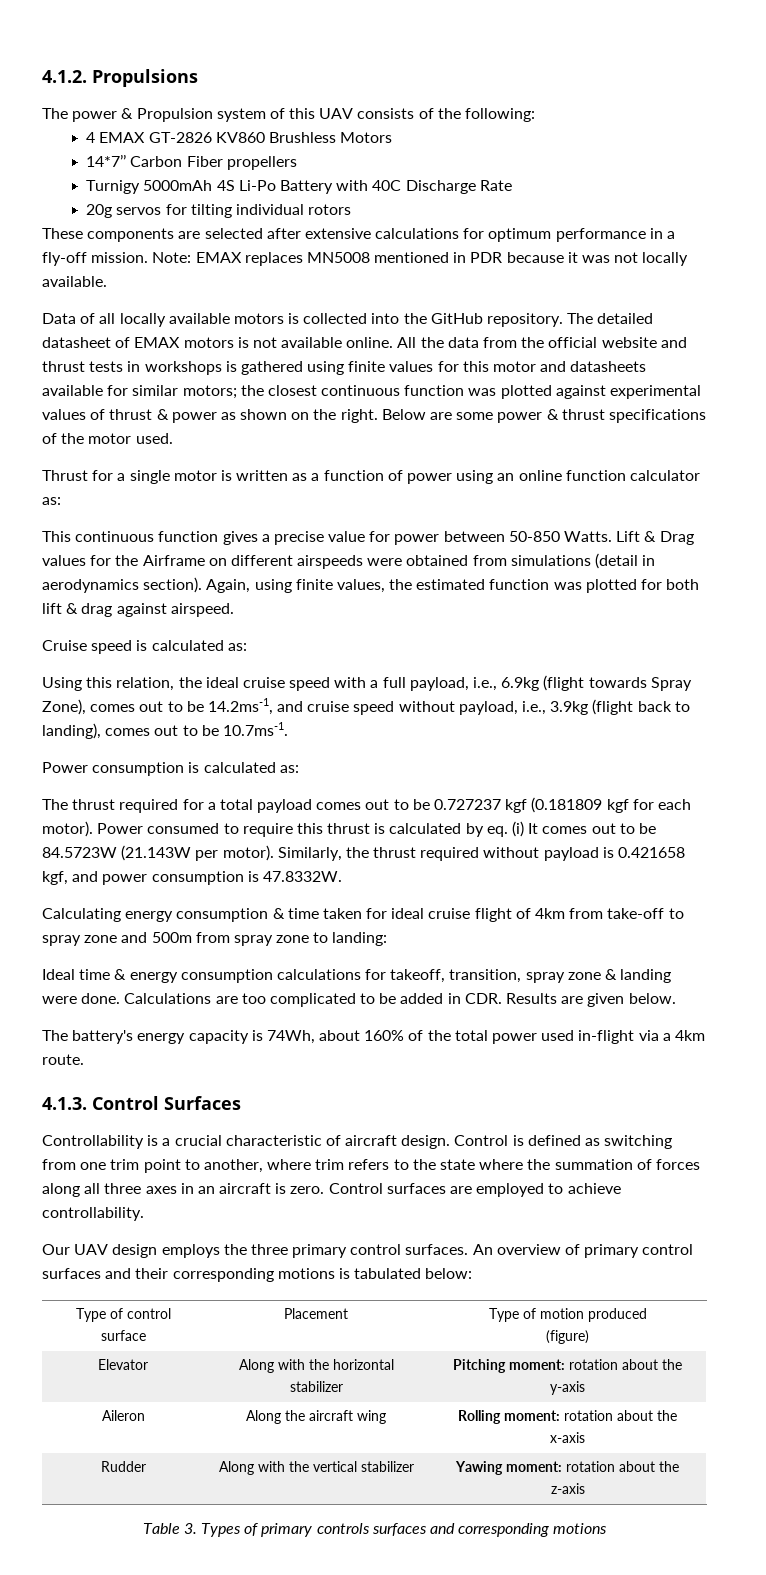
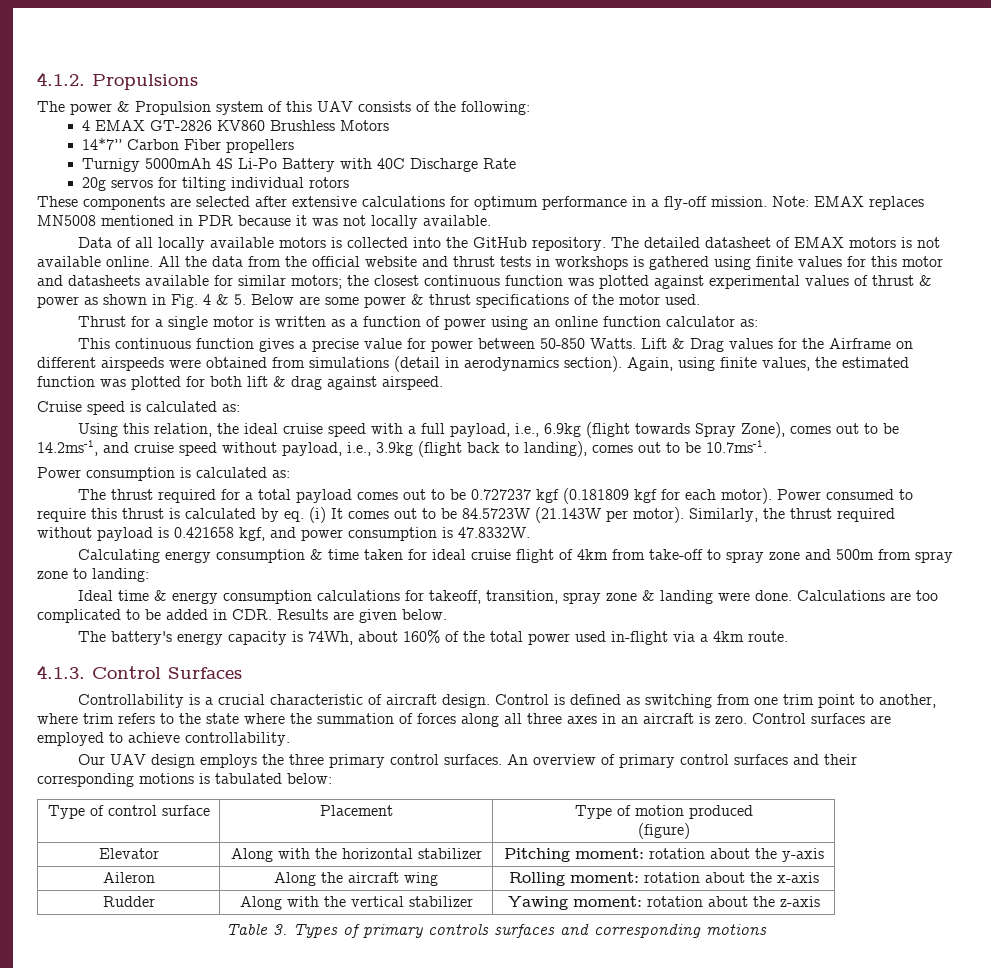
- All the data from the official website and thrust tests in workshops is gathered using finite values for this motor and datasheets available for similar motors; the closest continuous function was plotted against experimental values of thrust & power as shown on the right. Below are some power & thrust specifications of the motor used.
+ All the data from the official website and thrust tests in workshops is gathered using finite values for this motor and datasheets available for similar motors; the closest continuous function was plotted against experimental values of thrust & power as shown in Fig. 4 & 5. Below are some power & thrust specifications of the motor used.

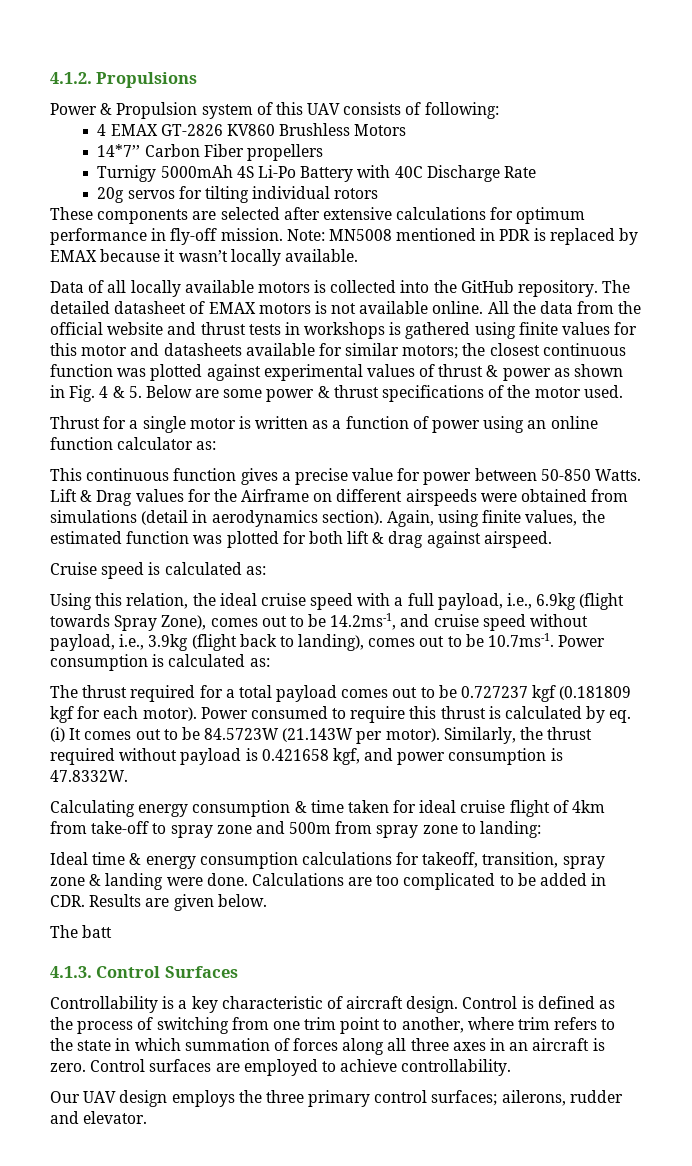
- The power & Propulsion system of this UAV consists of the following:
+ Power & Propulsion system of this UAV consists of following:
- These components are selected after extensive calculations for optimum performance in a fly-off mission.
+ These components are selected after extensive calculations for optimum performance in fly-off mission.
- Note: EMAX replaces MN5008 mentioned in PDR because it was not locally available.
+ Note: MN5008 mentioned in PDR is replaced by EMAX because it wasn’t locally available.
- Using this relation, the ideal cruise speed with a full payload, i.e., 6.9kg (flight towards Spray Zone), comes out to be 14.2ms-1, and cruise speed without payload, i.e., 3.9kg (flight back to landing), comes out to be 10.7ms-1.
- Power consumption is calculated as:
+ Using this relation, the ideal cruise speed with a full payload, i.e., 6.9kg (flight towards Spray Zone), comes out to be 14.2ms-1, and cruise speed without payload, i.e., 3.9kg (flight back to landing), comes out to be 10.7ms-1. Power consumption is calculated as:
- The battery's energy capacity is 74Wh, about 160% of the total power used in-flight via a 4km route.
+ The batt
- Controllability is a crucial characteristic of aircraft design.
+ Controllability is a key characteristic of aircraft design.
- Control is defined as switching from one trim point to another, where trim refers to the state where the summation of forces along all three axes in an aircraft is zero.
+ Control is defined as the process of switching from one trim point to another, where trim refers to the state in which summation of forces along all three axes in an aircraft is zero.
- Our UAV design employs the three primary control surfaces. An overview of primary control surfaces and their corresponding motions is tabulated below:
- Type of control surface | Placement | Type of motion produced
- (figure)
- Elevator | Along with the horizontal stabilizer | Pitching moment: rotation about the y-axis
- Aileron | Along the aircraft wing | Rolling moment: rotation about the x-axis
- Rudder | Along with the vertical stabilizer | Yawing moment: rotation about the z-axis
- Table 3. Types of primary controls surfaces and corresponding motions
+ Our UAV design employs the three primary control surfaces; ailerons, rudder and elevator.

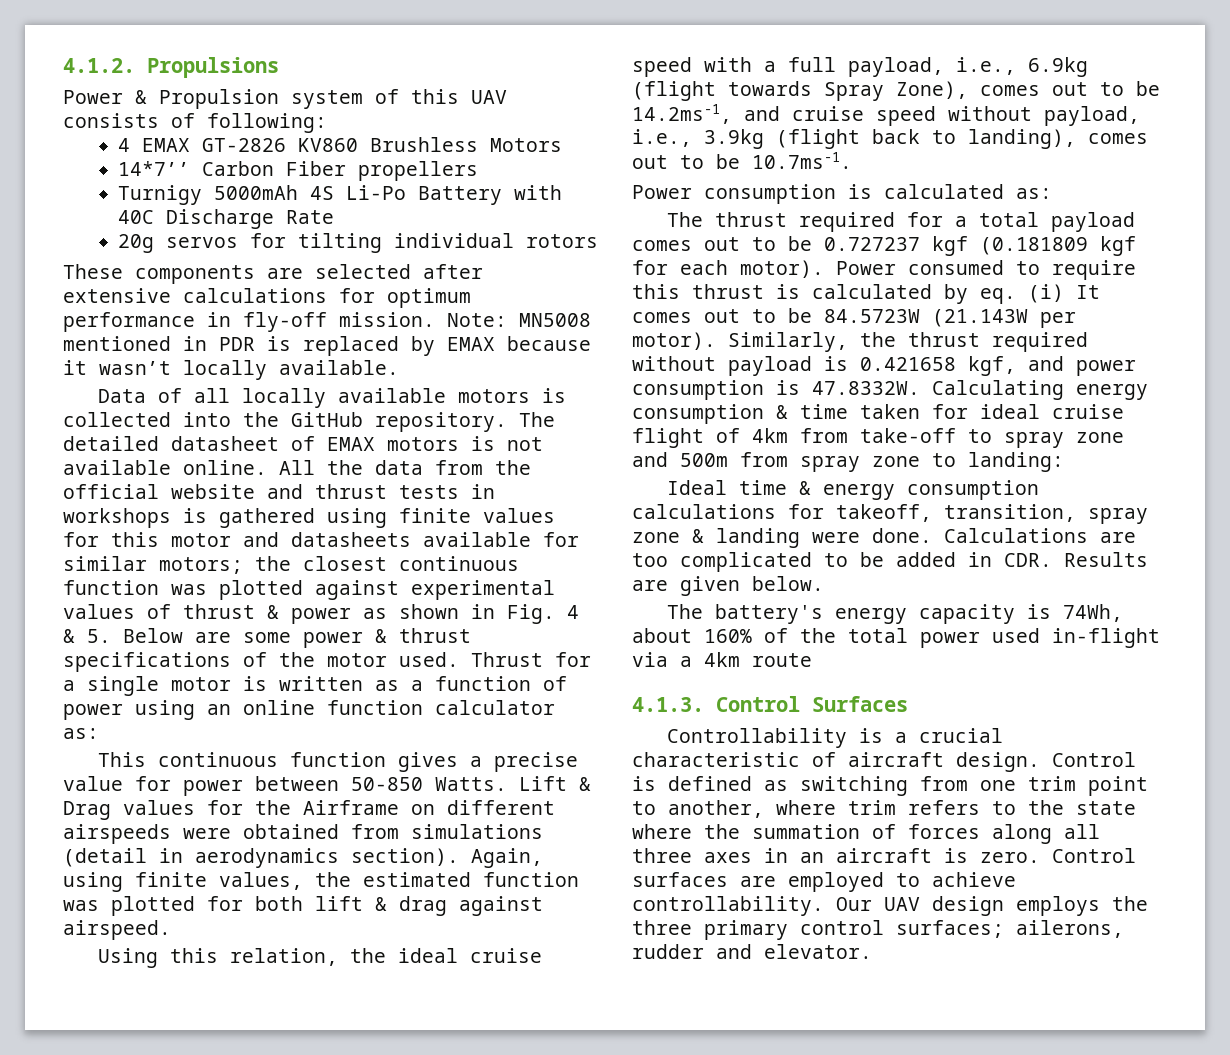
- the closest continuous function was plotted against experimental values of thrust & power as shown in Fig. 4 & 5. Below are some power & thrust specifications of the motor used.
- Thrust for a single motor is written as a function of power using an online function calculator as:
+ the closest continuous function was plotted against experimental values of thrust & power as shown in Fig. 4 & 5. Below are some power & thrust specifications of the motor used. Thrust for a single motor is written as a function of power using an online function calculator as:
- Cruise speed is calculated as:
- Using this relation, the ideal cruise speed with a full payload, i.e., 6.9kg (flight towards Spray Zone), comes out to be 14.2ms-1, and cruise speed without payload, i.e., 3.9kg (flight back to landing), comes out to be 10.7ms-1. Power consumption is calculated as:
+ Using this relation, the ideal cruise speed with a full payload, i.e., 6.9kg (flight towards Spray Zone), comes out to be 14.2ms-1, and cruise speed without payload, i.e., 3.9kg (flight back to landing), comes out to be 10.7ms-1.
+ Power consumption is calculated as:
- Similarly, the thrust required without payload is 0.421658 kgf, and power consumption is 47.8332W.
- Calculating energy consumption & time taken for ideal cruise flight of 4km from take-off to spray zone and 500m from spray zone to landing:
+ Similarly, the thrust required without payload is 0.421658 kgf, and power consumption is 47.8332W. Calculating energy consumption & time taken for ideal cruise flight of 4km from take-off to spray zone and 500m from spray zone to landing:
- The batt
+ The battery's energy capacity is 74Wh, about 160% of the total power used in-flight via a 4km route
- Controllability is a key characteristic of aircraft design.
+ Controllability is a crucial characteristic of aircraft design.
- Control is defined as the process of switching from one trim point to another, where trim refers to the state in which summation of forces along all three axes in an aircraft is zero.
+ Control is defined as switching from one trim point to another, where trim refers to the state where the summation of forces along all three axes in an aircraft is zero.
- Control surfaces are employed to achieve controllability.
- Our UAV design employs the three primary control surfaces; ailerons, rudder and elevator.
+ Control surfaces are employed to achieve controllability. Our UAV design employs the three primary control surfaces; ailerons, rudder and elevator.

